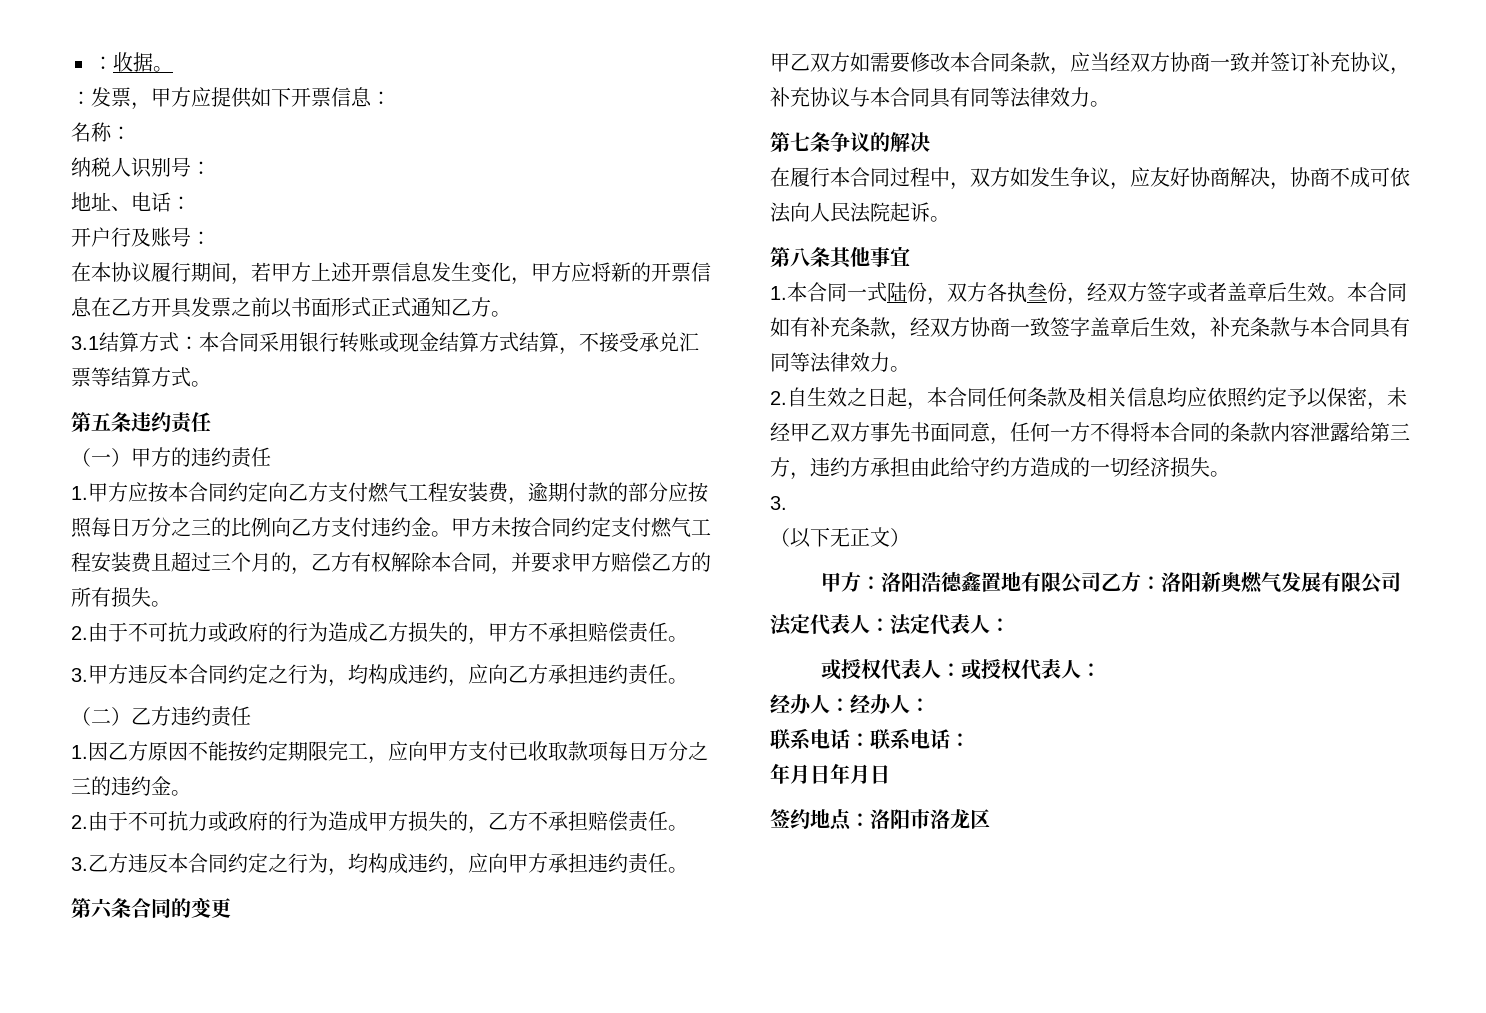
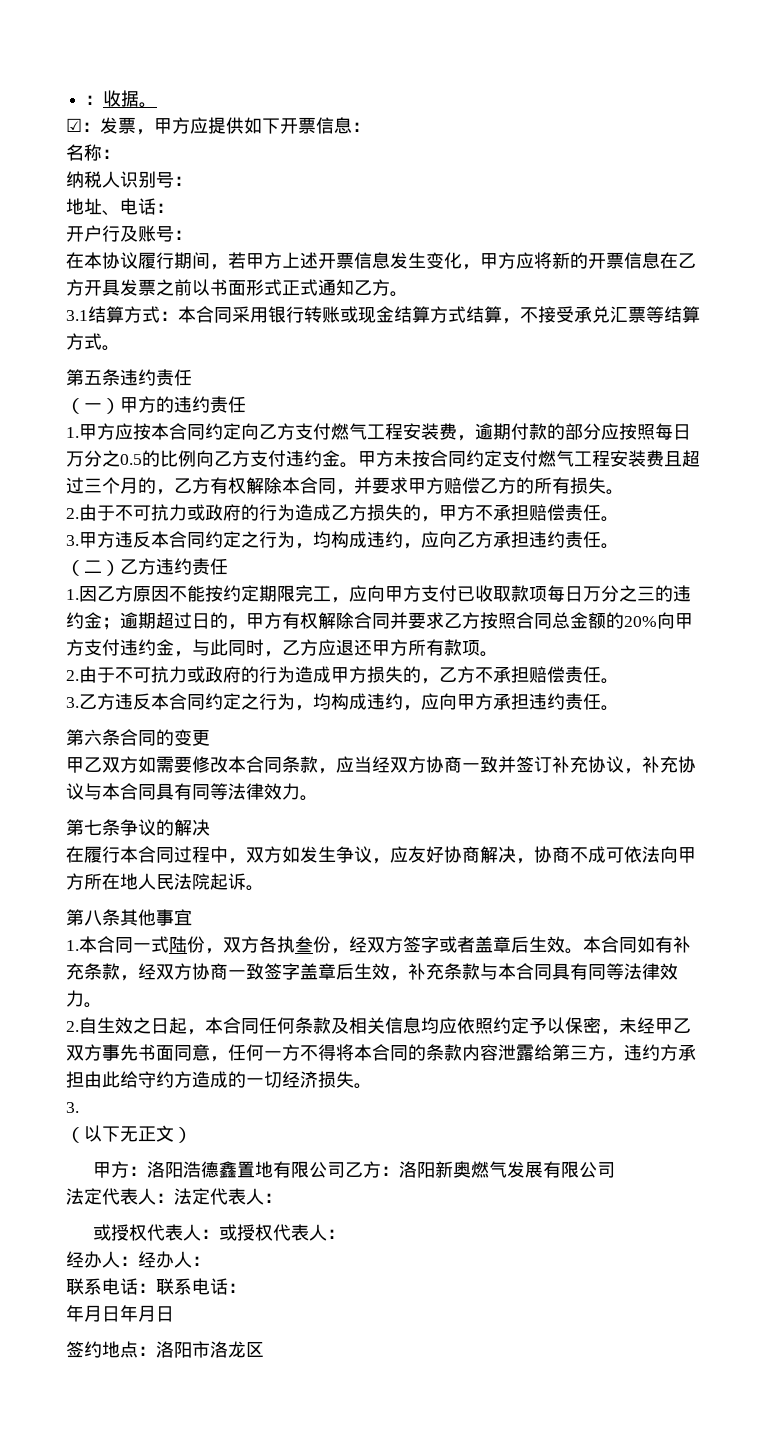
- ：发票，甲方应提供如下开票信息：
+ ☑：发票，甲方应提供如下开票信息：
- 1.甲方应按本合同约定向乙方支付燃气工程安装费，逾期付款的部分应按照每日万分之三的比例向乙方支付违约金。
+ 1.甲方应按本合同约定向乙方支付燃气工程安装费，逾期付款的部分应按照每日万分之0.5的比例向乙方支付违约金。
- 1.因乙方原因不能按约定期限完工，应向甲方支付已收取款项每日万分之三的违约金。
+ 1.因乙方原因不能按约定期限完工，应向甲方支付已收取款项每日万分之三的违约金；逾期超过日的，甲方有权解除合同并要求乙方按照合同总金额的20%向甲方支付违约金，与此同时，乙方应退还甲方所有款项。
- 在履行本合同过程中，双方如发生争议，应友好协商解决，协商不成可依法向人民法院起诉。
+ 在履行本合同过程中，双方如发生争议，应友好协商解决，协商不成可依法向甲方所在地人民法院起诉。

